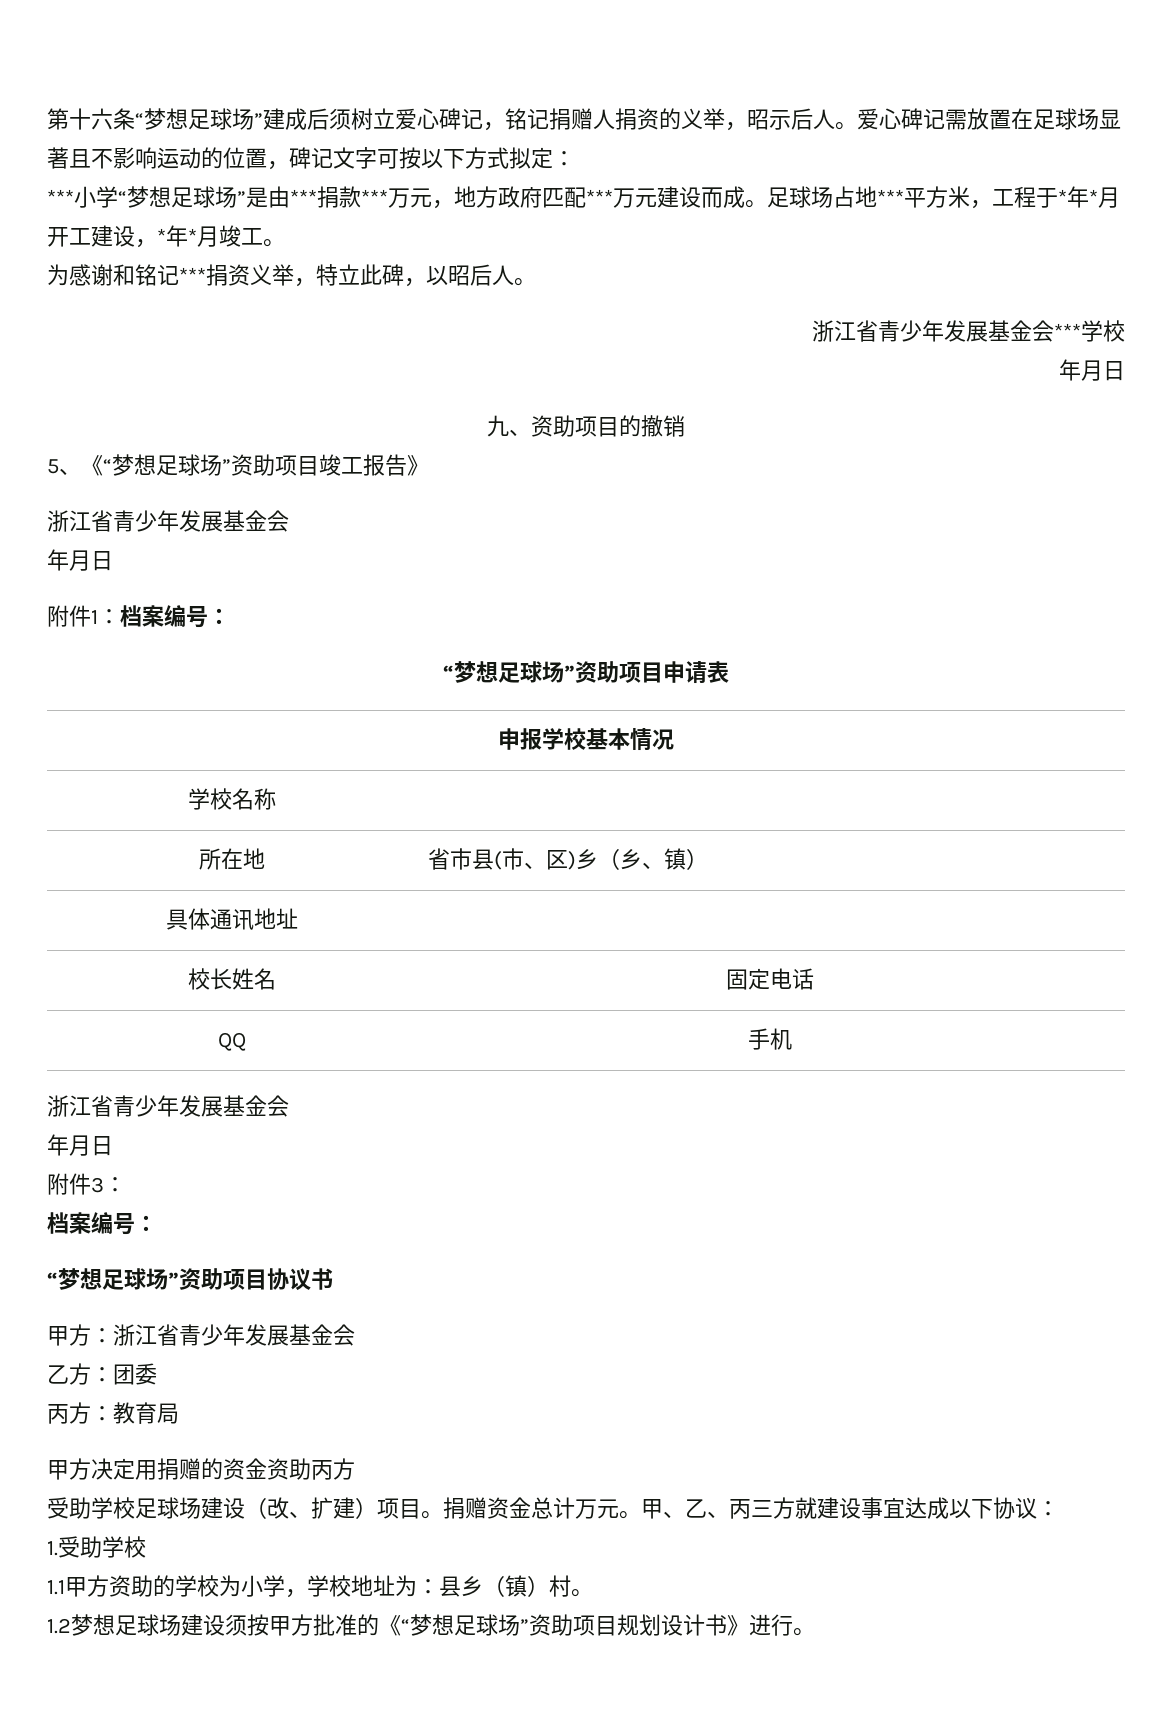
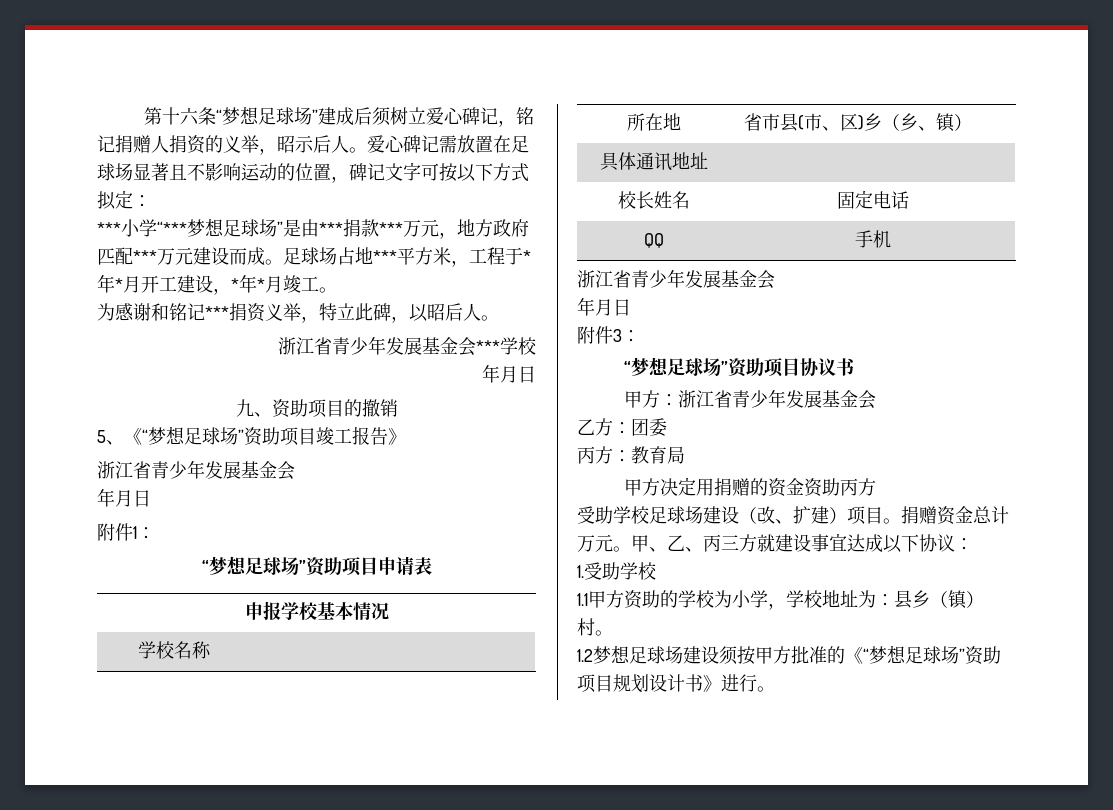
- ***小学“梦想足球场”是由***捐款***万元，地方政府匹配***万元建设而成。
+ ***小学“***梦想足球场”是由***捐款***万元，地方政府匹配***万元建设而成。
- 附件1：档案编号：
+ 附件1：
  附件3：
- 档案编号：

